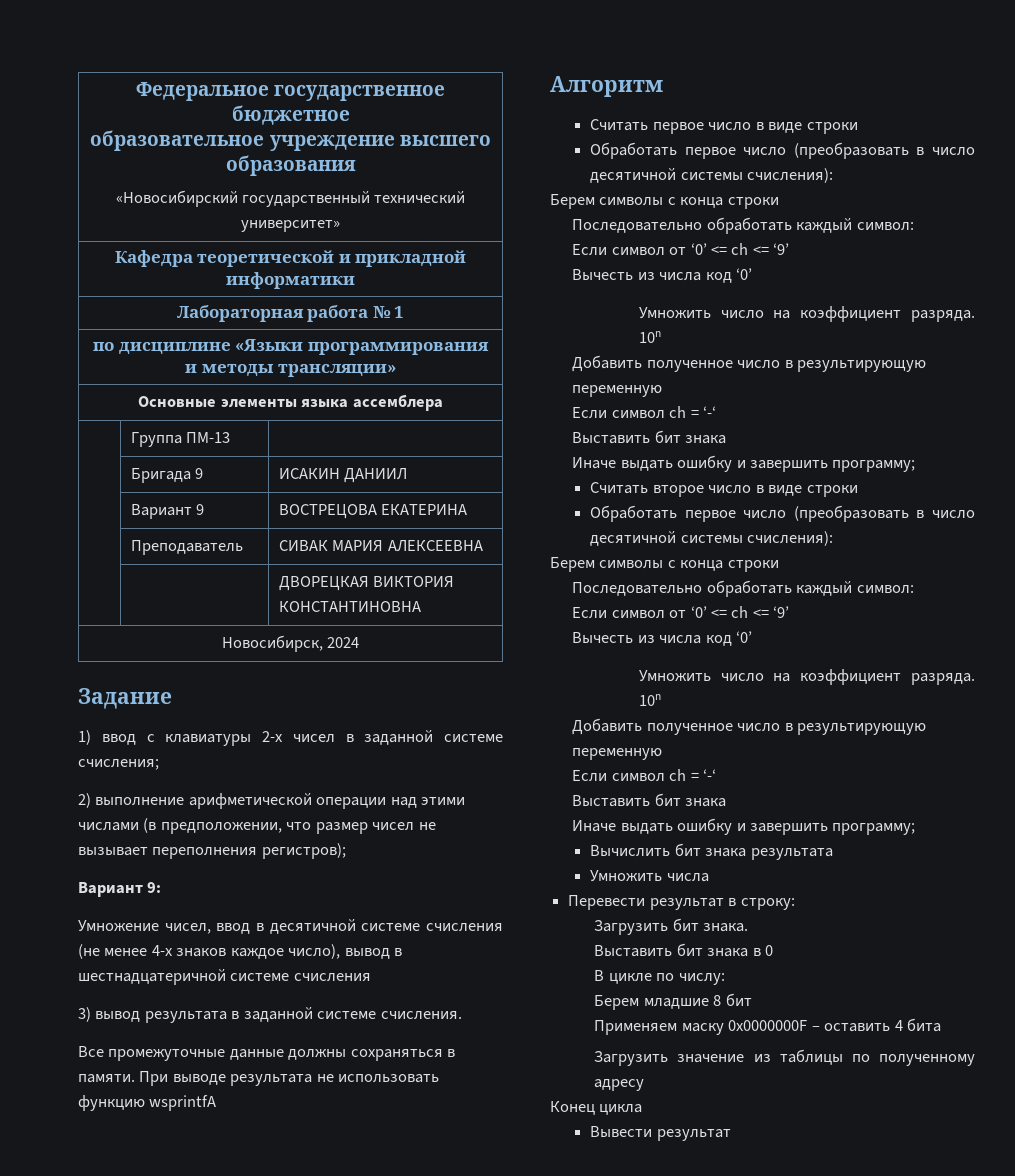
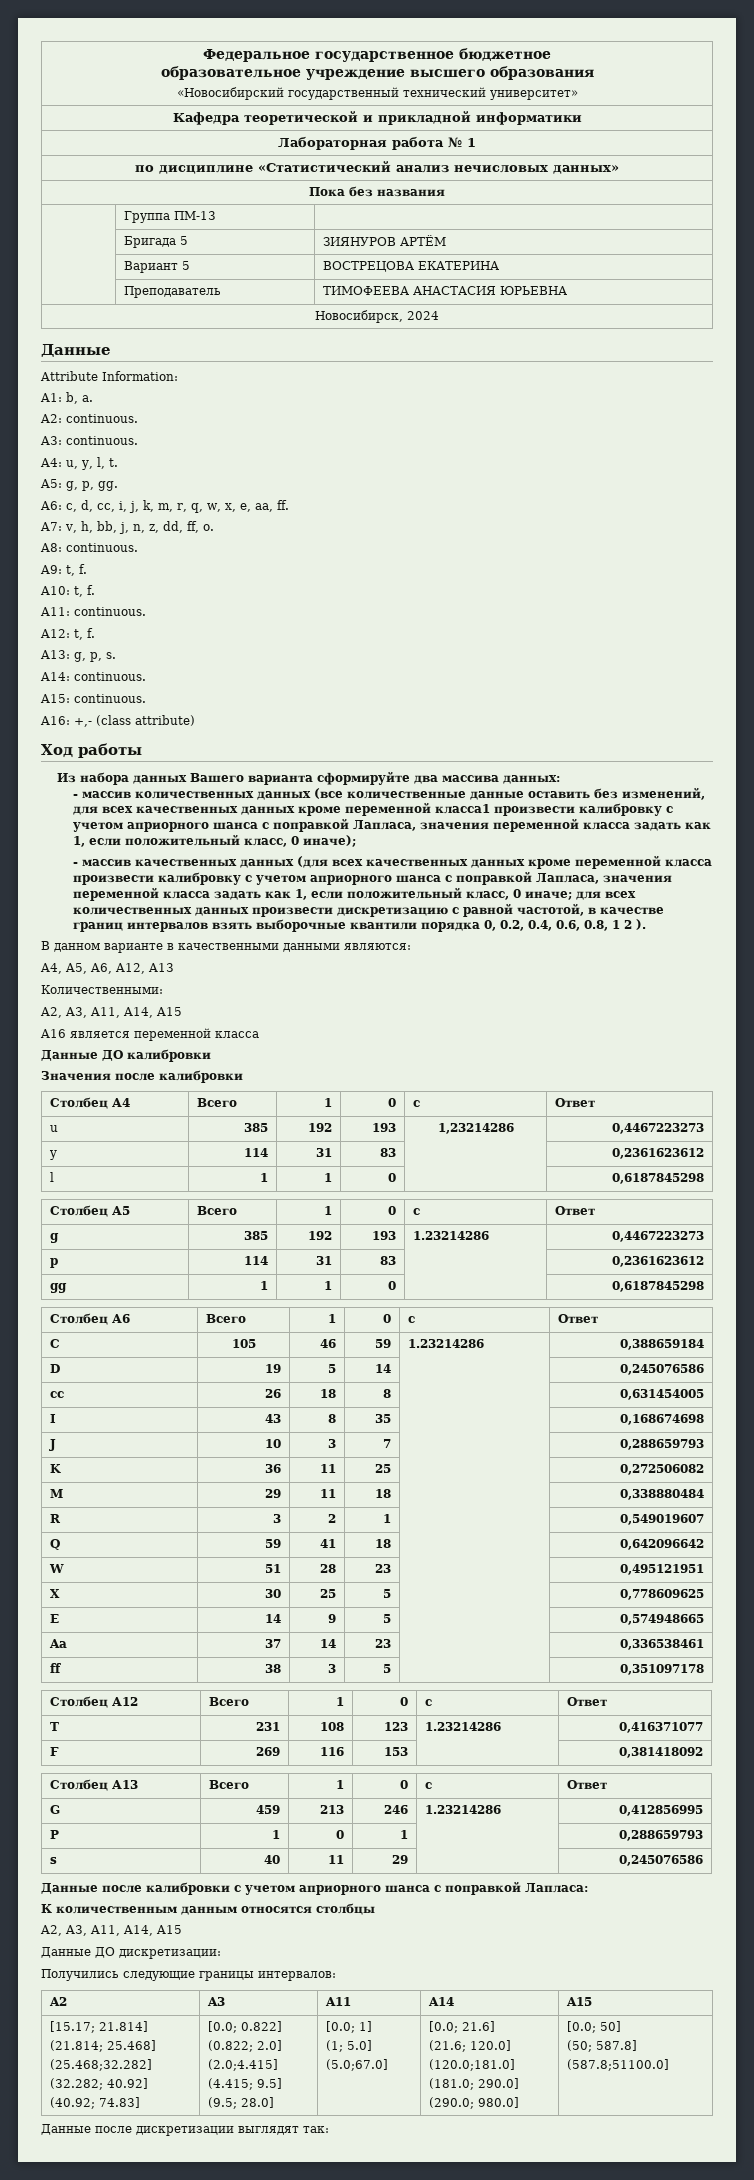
- по дисциплине «Языки программирования и методы трансляции»
- Основные элементы языка ассемблера
+ по дисциплине «Статистический анализ нечисловых данных»
+ Пока без названия
- | Бригада 9 | ИСАКИН ДАНИИЛ
- | Вариант 9 | ВОСТРЕЦОВА ЕКАТЕРИНА
+ | Бригада 5 | ЗИЯНУРОВ АРТЁМ
+ | Вариант 5 | ВОСТРЕЦОВА ЕКАТЕРИНА
- | Преподаватель | СИВАК МАРИЯ АЛЕКСЕЕВНА
- | | ДВОРЕЦКАЯ ВИКТОРИЯ КОНСТАНТИНОВНА
+ | Преподаватель | ТИМОФЕЕВА АНАСТАСИЯ ЮРЬЕВНА
  Новосибирск, 2024
- Задание
- 1) ввод с клавиатуры 2-х чисел в заданной системе счисления;
- 2) выполнение арифметической операции над этими числами (в предположении, что размер чисел не вызывает переполнения регистров);
- Вариант 9:
- Умножение чисел, ввод в десятичной системе счисления (не менее 4-х знаков каждое число), вывод в шестнадцатеричной системе счисления
- 3) вывод результата в заданной системе счисления.
- Все промежуточные данные должны сохраняться в памяти. При выводе результата не использовать функцию wsprintfA
- Алгоритм
- Считать первое число в виде строки
- Обработать первое число (преобразовать в число десятичной системы счисления):
- Берем символы с конца строки
- Последовательно обработать каждый символ:
- Если символ от ‘0’ <= ch <= ‘9’
- Вычесть из числа код ‘0’
- Умножить число на коэффициент разряда. 10n
- Добавить полученное число в результирующую переменную
- Если символ ch = ‘-‘
- Выставить бит знака
- Иначе выдать ошибку и завершить программу;
- Считать второе число в виде строки
- Обработать первое число (преобразовать в число десятичной системы счисления):
- Берем символы с конца строки
- Последовательно обработать каждый символ:
- Если символ от ‘0’ <= ch <= ‘9’
- Вычесть из числа код ‘0’
- Умножить число на коэффициент разряда. 10n
- Добавить полученное число в результирующую переменную
- Если символ ch = ‘-‘
- Выставить бит знака
- Иначе выдать ошибку и завершить программу;
- Вычислить бит знака результата
- Умножить числа
- Перевести результат в строку:
- Загрузить бит знака.
- Выставить бит знака в 0
- В цикле по числу:
- Берем младшие 8 бит
- Применяем маску 0x0000000F – оставить 4 бита
- Загрузить значение из таблицы по полученному адресу
- Конец цикла
- Вывести результат
+ Данные
+ Attribute Information:
+ A1: b, a.
+ A2: continuous.
+ A3: continuous.
+ A4: u, y, l, t.
+ A5: g, p, gg.
+ A6: c, d, cc, i, j, k, m, r, q, w, x, e, aa, ff.
+ A7: v, h, bb, j, n, z, dd, ff, o.
+ A8: continuous.
+ A9: t, f.
+ A10: t, f.
+ A11: continuous.
+ A12: t, f.
+ A13: g, p, s.
+ A14: continuous.
+ A15: continuous.
+ A16: +,- (class attribute)
+ Ход работы
+ Из набора данных Вашего варианта сформируйте два массива данных:
+ - массив количественных данных (все количественные данные оставить без изменений, для всех качественных данных кроме переменной класса1 произвести калибровку с учетом априорного шанса с поправкой Лапласа, значения переменной класса задать как 1, если положительный класс, 0 иначе);
+ - массив качественных данных (для всех качественных данных кроме переменной класса произвести калибровку с учетом априорного шанса с поправкой Лапласа, значения переменной класса задать как 1, если положительный класс, 0 иначе; для всех количественных данных произвести дискретизацию с равной частотой, в качестве границ интервалов взять выборочные квантили порядка 0, 0.2, 0.4, 0.6, 0.8, 1 2 ).
+ В данном варианте в качественными данными являются:
+ A4, A5, A6, A12, A13
+ Количественными:
+ A2, A3, A11, A14, A15
+ A16 является переменной класса
+ Данные ДО калибровки
+ Значения после калибровки
+ Столбец А4 | Всего | 1 | 0 | с | Ответ
+ u | 385 | 192 | 193 | 1,23214286 | 0,4467223273
+ y | 114 | 31 | 83 | | 0,2361623612
+ l | 1 | 1 | 0 | | 0,6187845298
+ Столбец А5 | Всего | 1 | 0 | с | Ответ
+ g | 385 | 192 | 193 | 1.23214286 | 0,4467223273
+ p | 114 | 31 | 83 | | 0,2361623612
+ gg | 1 | 1 | 0 | | 0,6187845298
+ Столбец А6 | Всего | 1 | 0 | с | Ответ
+ C | 105 | 46 | 59 | 1.23214286 | 0,388659184
+ D | 19 | 5 | 14 | | 0,245076586
+ cc | 26 | 18 | 8 | | 0,631454005
+ I | 43 | 8 | 35 | | 0,168674698
+ J | 10 | 3 | 7 | | 0,288659793
+ K | 36 | 11 | 25 | | 0,272506082
+ M | 29 | 11 | 18 | | 0,338880484
+ R | 3 | 2 | 1 | | 0,549019607
+ Q | 59 | 41 | 18 | | 0,642096642
+ W | 51 | 28 | 23 | | 0,495121951
+ X | 30 | 25 | 5 | | 0,778609625
+ E | 14 | 9 | 5 | | 0,574948665
+ Aa | 37 | 14 | 23 | | 0,336538461
+ ff | 38 | 3 | 5 | | 0,351097178
+ Столбец А12 | Всего | 1 | 0 | с | Ответ
+ T | 231 | 108 | 123 | 1.23214286 | 0,416371077
+ F | 269 | 116 | 153 | | 0,381418092
+ Столбец А13 | Всего | 1 | 0 | с | Ответ
+ G | 459 | 213 | 246 | 1.23214286 | 0,412856995
+ P | 1 | 0 | 1 | | 0,288659793
+ s | 40 | 11 | 29 | | 0,245076586
+ Данные после калибровки с учетом априорного шанса с поправкой Лапласа:
+ К количественным данным относятся столбцы
+ A2, A3, A11, A14, A15
+ Данные ДО дискретизации:
+ Получились следующие границы интервалов:
+ A2 | A3 | A11 | A14 | A15
+ [15.17; 21.814]
+ (21.814; 25.468]
+ (25.468;32.282]
+ (32.282; 40.92]
+ (40.92; 74.83] | [0.0; 0.822]
+ (0.822; 2.0]
+ (2.0;4.415]
+ (4.415; 9.5]
+ (9.5; 28.0] | [0.0; 1]
+ (1; 5.0]
+ (5.0;67.0] | [0.0; 21.6]
+ (21.6; 120.0]
+ (120.0;181.0]
+ (181.0; 290.0]
+ (290.0; 980.0] | [0.0; 50]
+ (50; 587.8]
+ (587.8;51100.0]
+ Данные после дискретизации выглядят так:

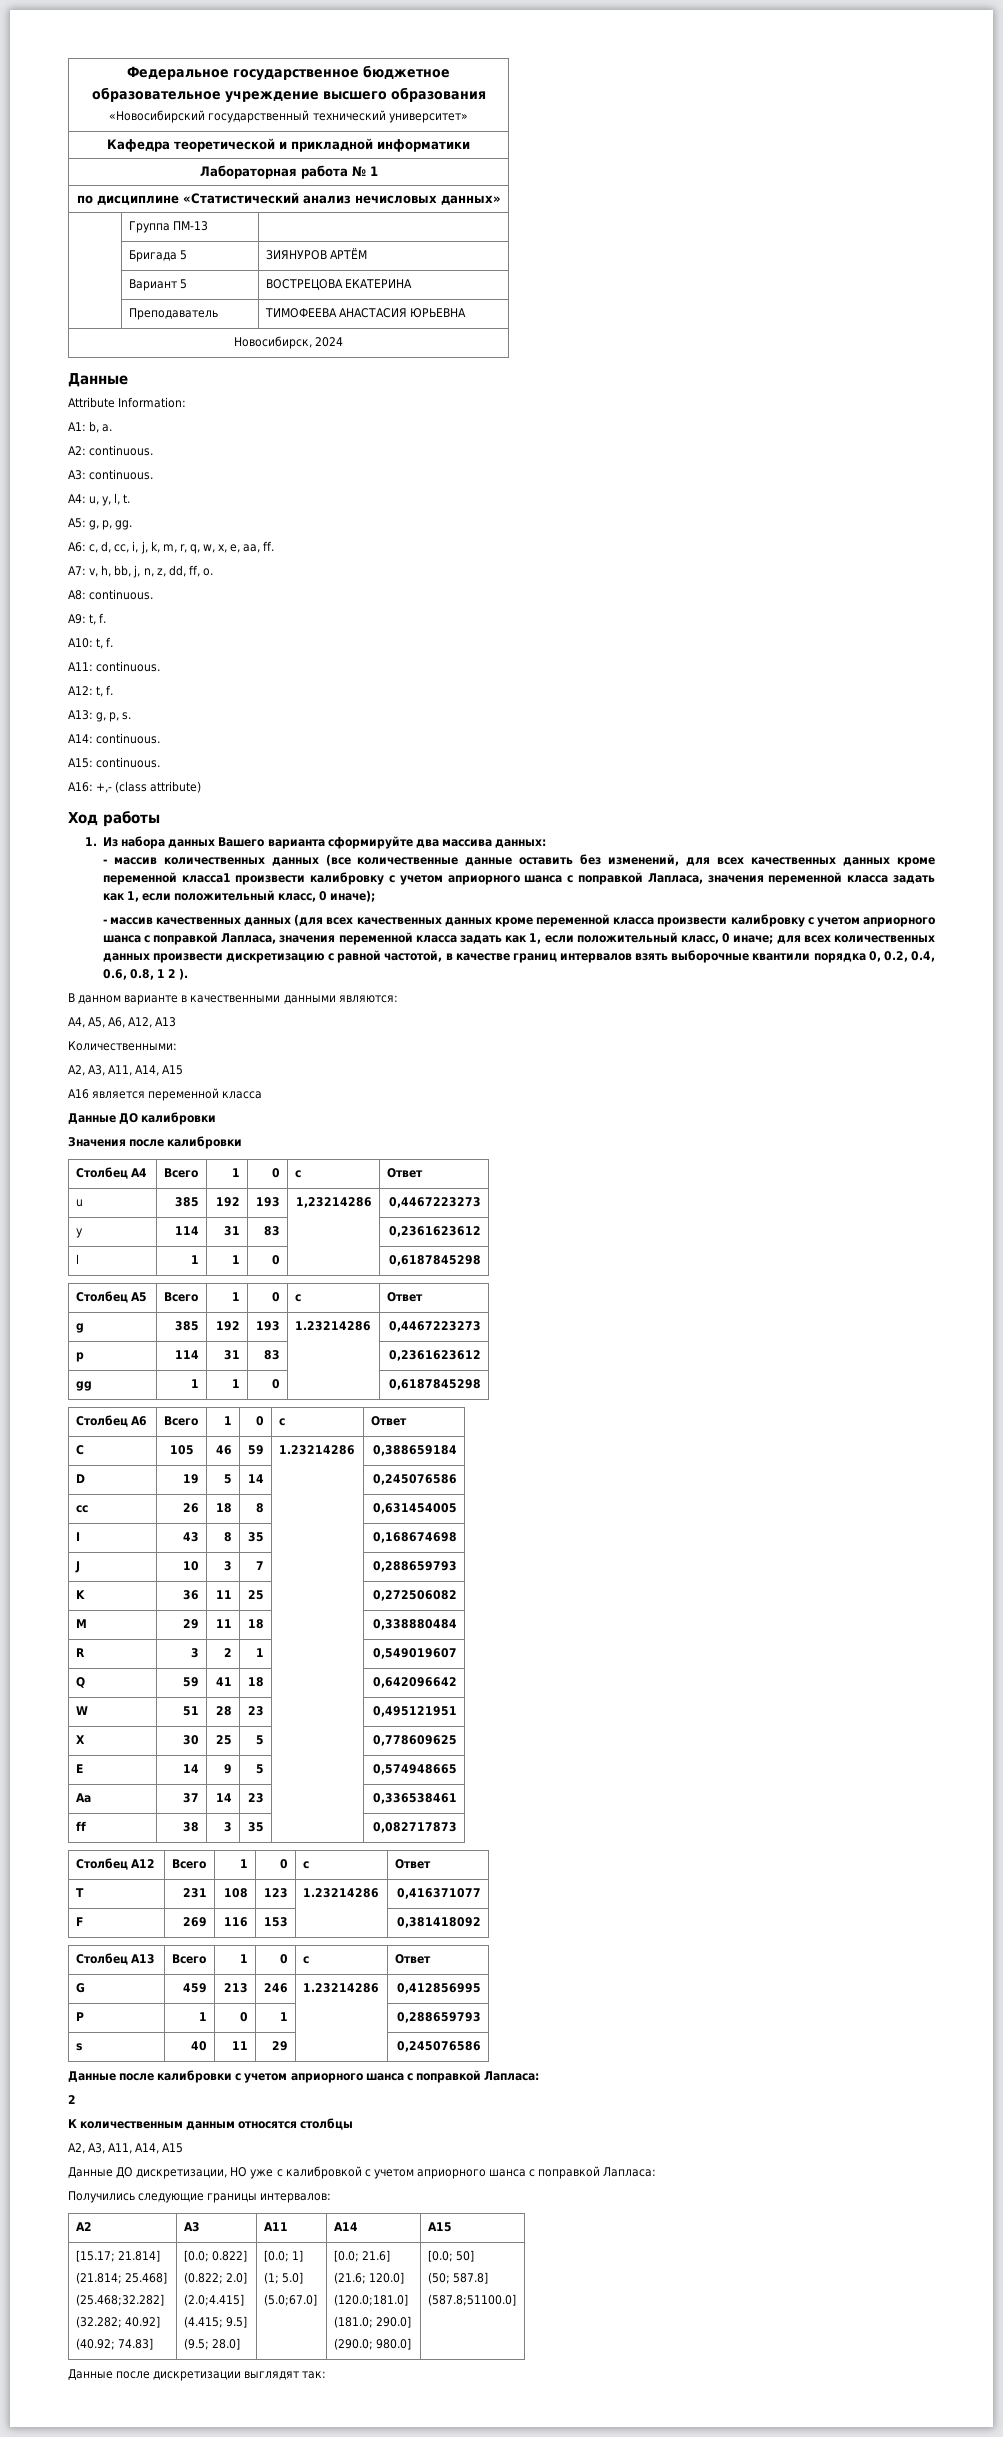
- Пока без названия
- Из набора данных Вашего варианта сформируйте два массива данных:
+ 1. Из набора данных Вашего варианта сформируйте два массива данных:
- ff | 38 | 3 | 5 | | 0,351097178
+ ff | 38 | 3 | 35 | | 0,082717873
  Данные после калибровки с учетом априорного шанса с поправкой Лапласа:
+ 2
- Данные ДО дискретизации:
+ Данные ДО дискретизации, НО уже с калибровкой с учетом априорного шанса с поправкой Лапласа:

